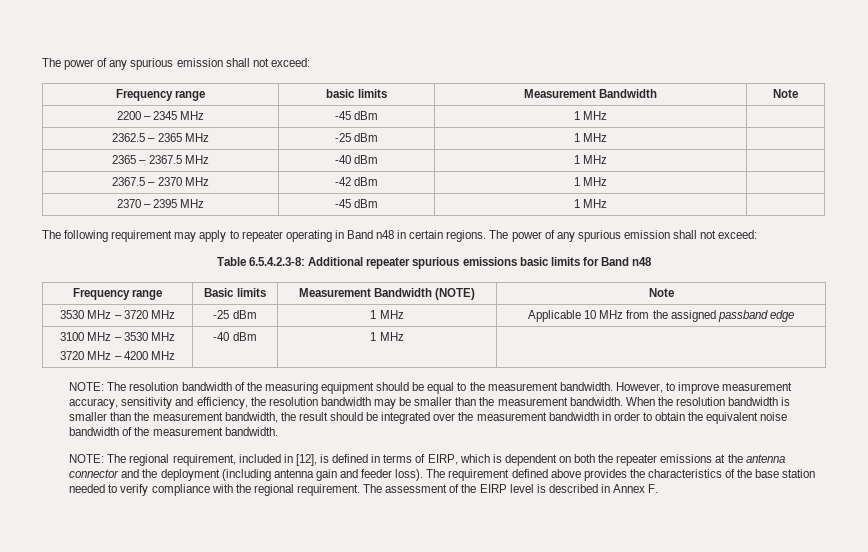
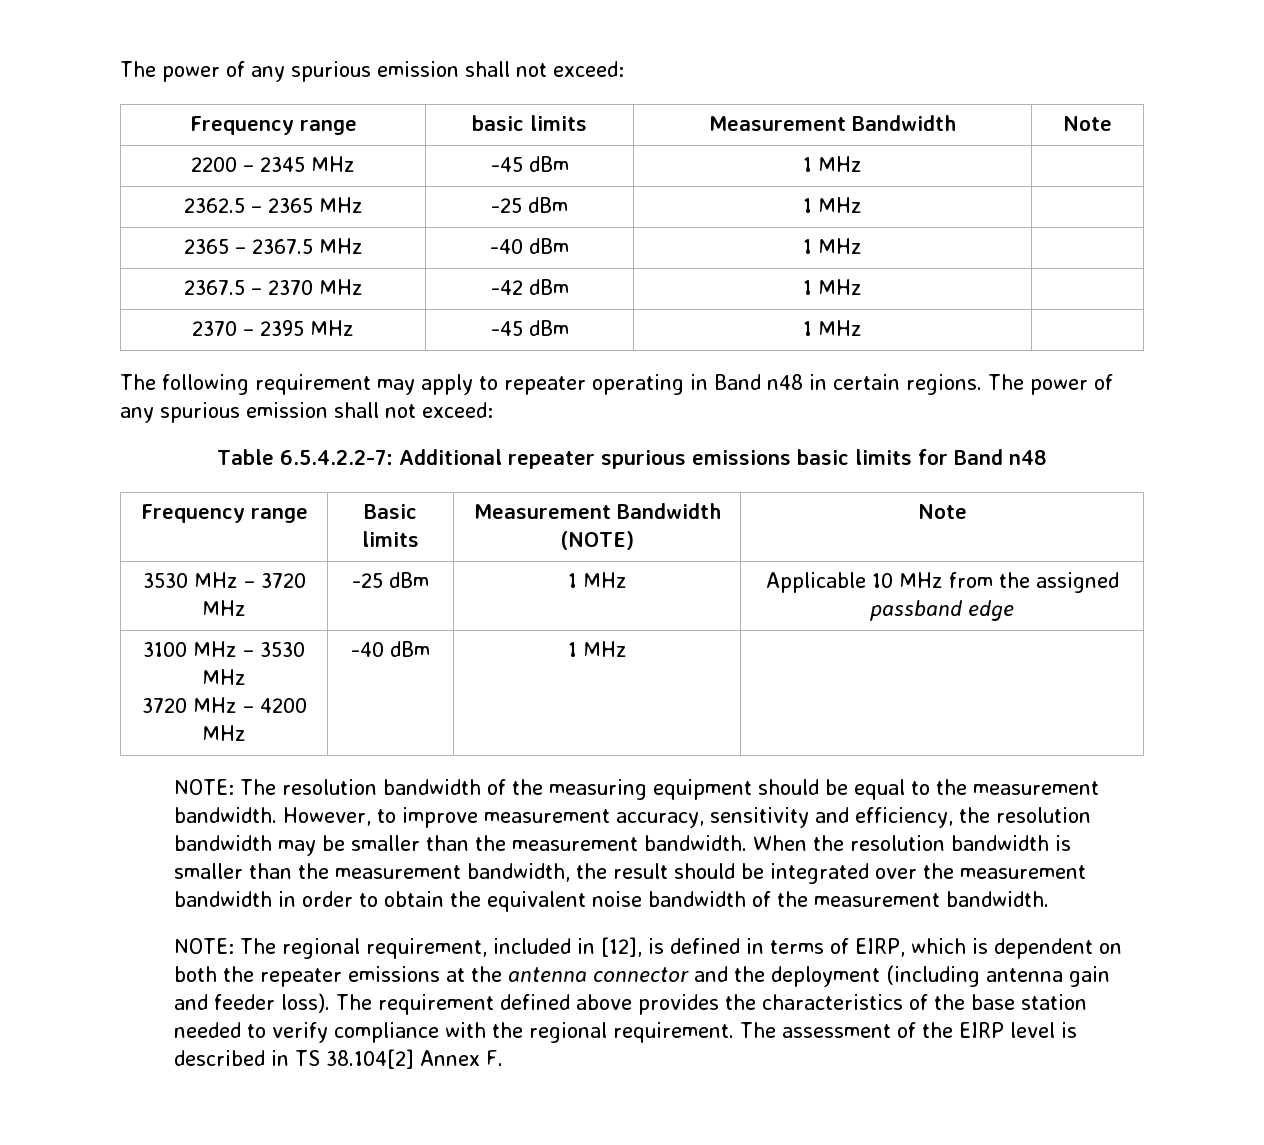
- Table 6.5.4.2.3-8: Additional repeater spurious emissions basic limits for Band n48
+ Table 6.5.4.2.2-7: Additional repeater spurious emissions basic limits for Band n48
- The assessment of the EIRP level is described in Annex F.
+ The assessment of the EIRP level is described in TS 38.104[2] Annex F.

